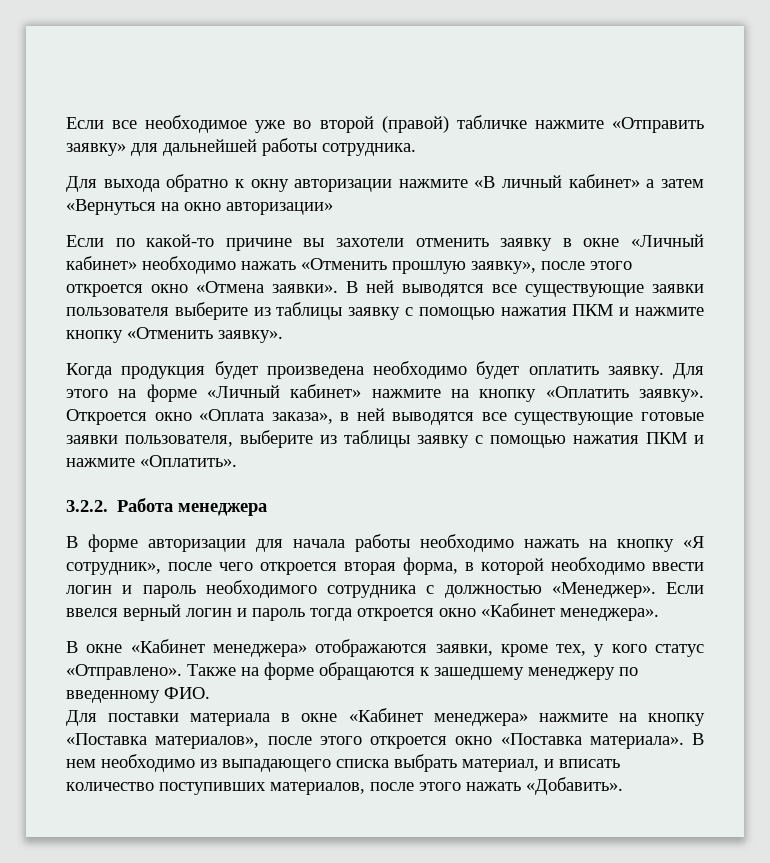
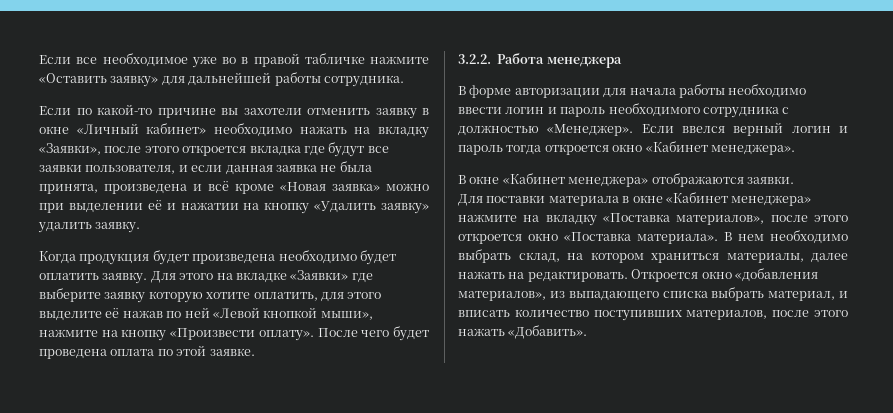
- Если все необходимое уже во второй (правой) табличке нажмите «Отправить заявку» для дальнейшей работы сотрудника.
+ Если все необходимое уже во в правой табличке нажмите «Оставить заявку» для дальнейшей работы сотрудника.
- Для выхода обратно к окну авторизации нажмите «В личный кабинет» а затем «Вернуться на окно авторизации»
- Если по какой-то причине вы захотели отменить заявку в окне «Личный кабинет» необходимо нажать «Отменить прошлую заявку», после этого откроется окно «Отмена заявки». В ней выводятся все существующие заявки пользователя выберите из таблицы заявку с помощью нажатия ПКМ и нажмите кнопку «Отменить заявку».
+ Если по какой-то причине вы захотели отменить заявку в окне «Личный кабинет» необходимо нажать на вкладку «Заявки», после этого откроется вкладка где будут все заявки пользователя, и если данная заявка не была принята, произведена и всё кроме «Новая заявка» можно при выделении её и нажатии на кнопку «Удалить заявку» удалить заявку.
- Для этого на форме «Личный кабинет» нажмите на кнопку «Оплатить заявку». Откроется окно «Оплата заказа», в ней выводятся все существующие готовые заявки пользователя, выберите из таблицы заявку с помощью нажатия ПКМ и нажмите «Оплатить».
+ Для этого на вкладке «Заявки» где выберите заявку которую хотите оплатить, для этого выделите её нажав по ней «Левой кнопкой мыши», нажмите на кнопку «Произвести оплату». После чего будет проведена оплата по этой заявке.
- В форме авторизации для начала работы необходимо нажать на кнопку «Я сотрудник», после чего откроется вторая форма, в которой необходимо ввести логин и пароль необходимого сотрудника с должностью «Менеджер».
+ В форме авторизации для начала работы необходимо ввести логин и пароль необходимого сотрудника с должностью «Менеджер».
- В окне «Кабинет менеджера» отображаются заявки, кроме тех, у кого статус «Отправлено». Также на форме обращаются к зашедшему менеджеру по введенному ФИО.
+ В окне «Кабинет менеджера» отображаются заявки.
- Для поставки материала в окне «Кабинет менеджера» нажмите на кнопку «Поставка материалов», после этого откроется окно «Поставка материала».
+ Для поставки материала в окне «Кабинет менеджера» нажмите на вкладку «Поставка материалов», после этого откроется окно «Поставка материала».
- В нем необходимо из выпадающего списка выбрать материал, и вписать количество поступивших материалов, после этого нажать «Добавить».
+ В нем необходимо выбрать склад, на котором храниться материалы, далее нажать на редактировать. Откроется окно «добавления материалов», из выпадающего списка выбрать материал, и вписать количество поступивших материалов, после этого нажать «Добавить».

